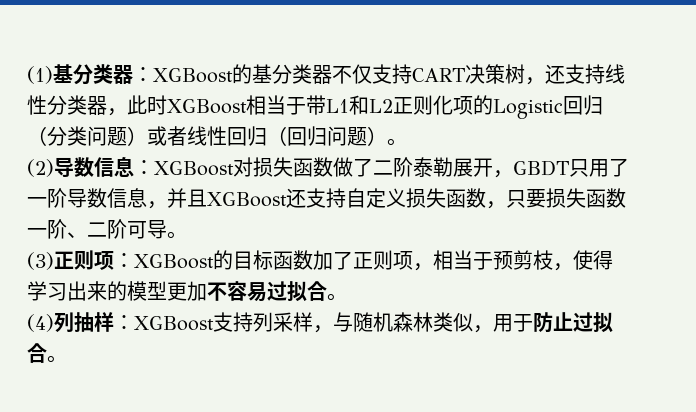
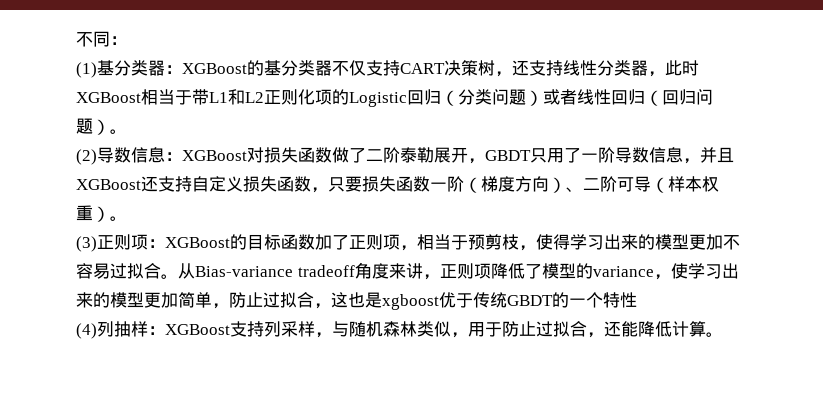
+ 不同：
- (2)导数信息：XGBoost对损失函数做了二阶泰勒展开，GBDT只用了一阶导数信息，并且XGBoost还支持自定义损失函数，只要损失函数一阶、二阶可导。
+ (2)导数信息：XGBoost对损失函数做了二阶泰勒展开，GBDT只用了一阶导数信息，并且XGBoost还支持自定义损失函数，只要损失函数一阶（梯度方向）、二阶可导（样本权重）。
+ 从Bias-variance tradeoff角度来讲，正则项降低了模型的variance，使学习出来的模型更加简单，防止过拟合，这也是xgboost优于传统GBDT的一个特性
- (4)列抽样：XGBoost支持列采样，与随机森林类似，用于防止过拟合。
+ (4)列抽样：XGBoost支持列采样，与随机森林类似，用于防止过拟合，还能降低计算。

